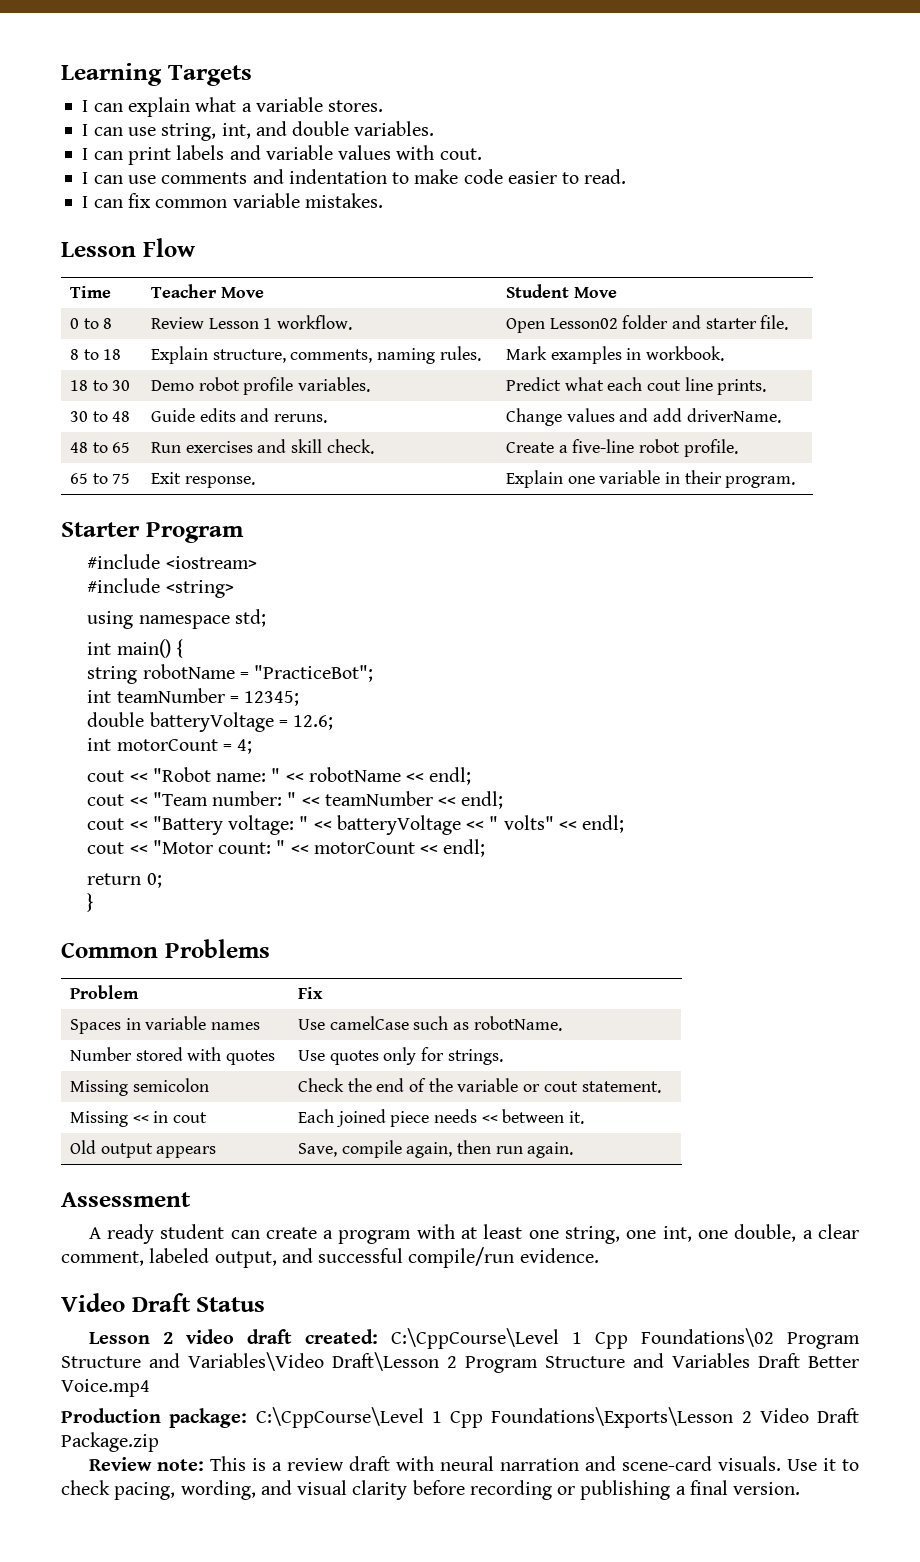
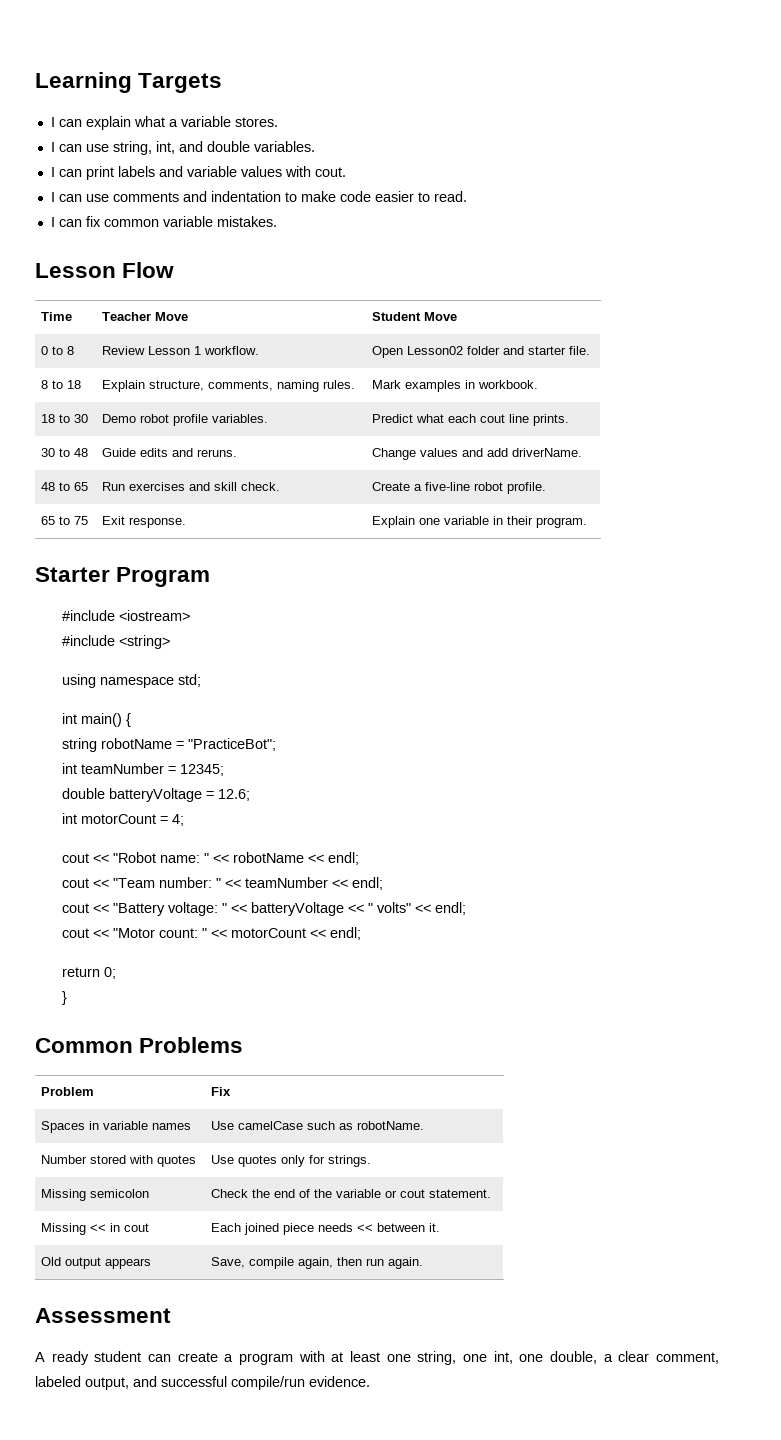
- Video Draft Status
- Lesson 2 video draft created: C:\CppCourse\Level 1 Cpp Foundations\02 Program Structure and Variables\Video Draft\Lesson 2 Program Structure and Variables Draft Better Voice.mp4
- Production package: C:\CppCourse\Level 1 Cpp Foundations\Exports\Lesson 2 Video Draft Package.zip
- Review note: This is a review draft with neural narration and scene-card visuals. Use it to check pacing, wording, and visual clarity before recording or publishing a final version.

